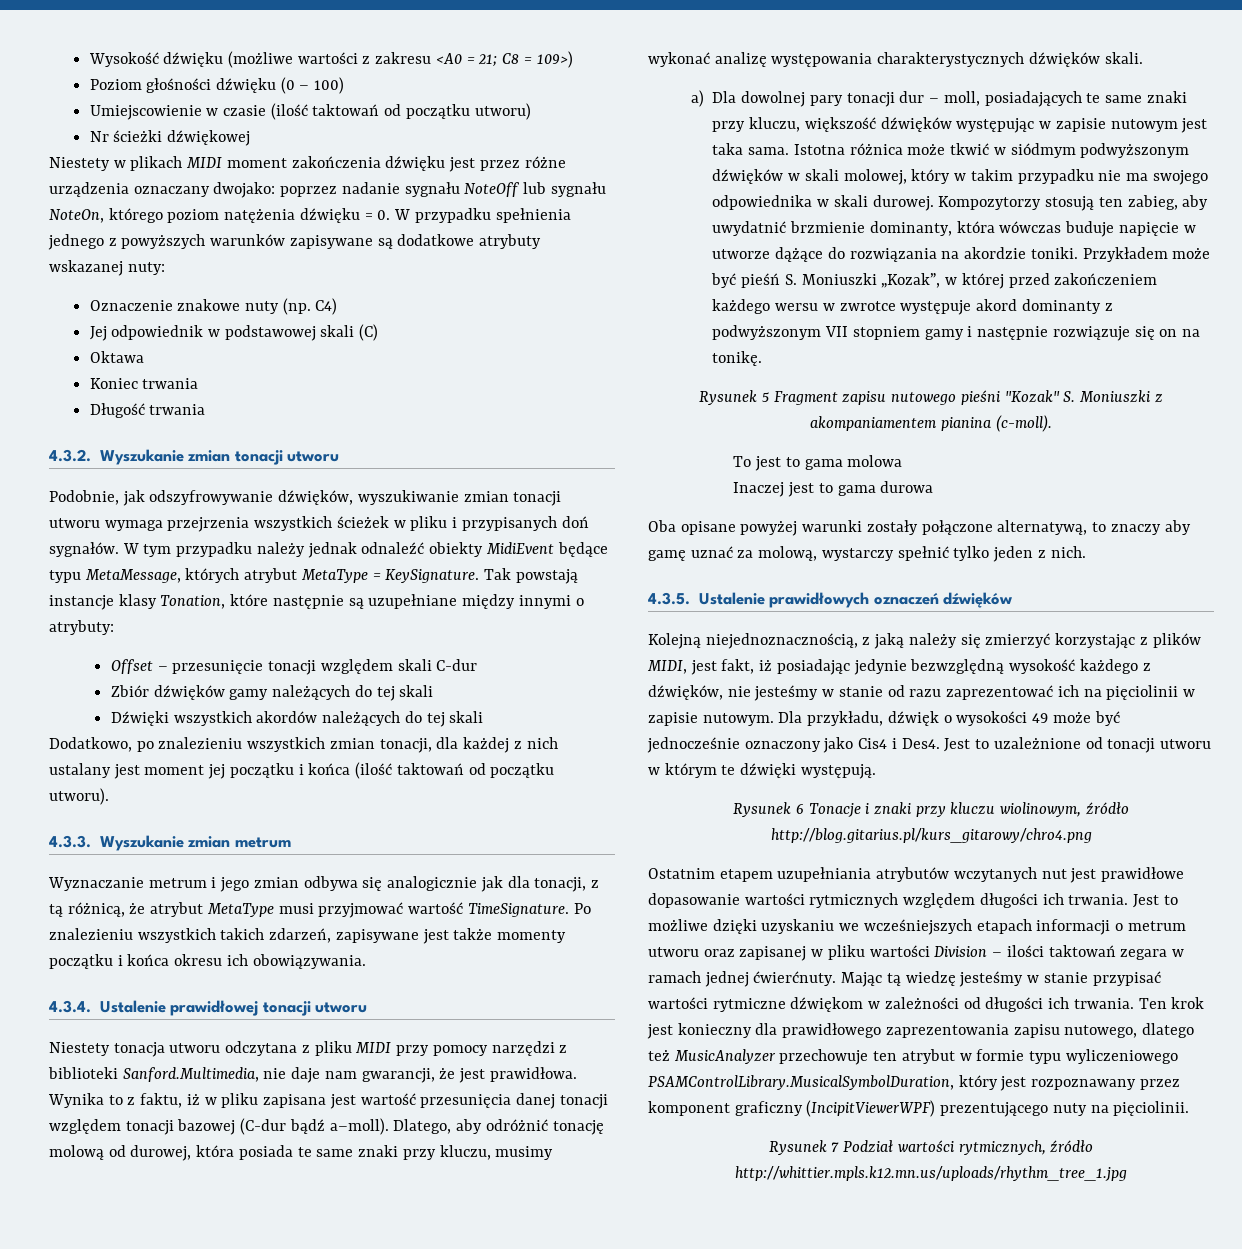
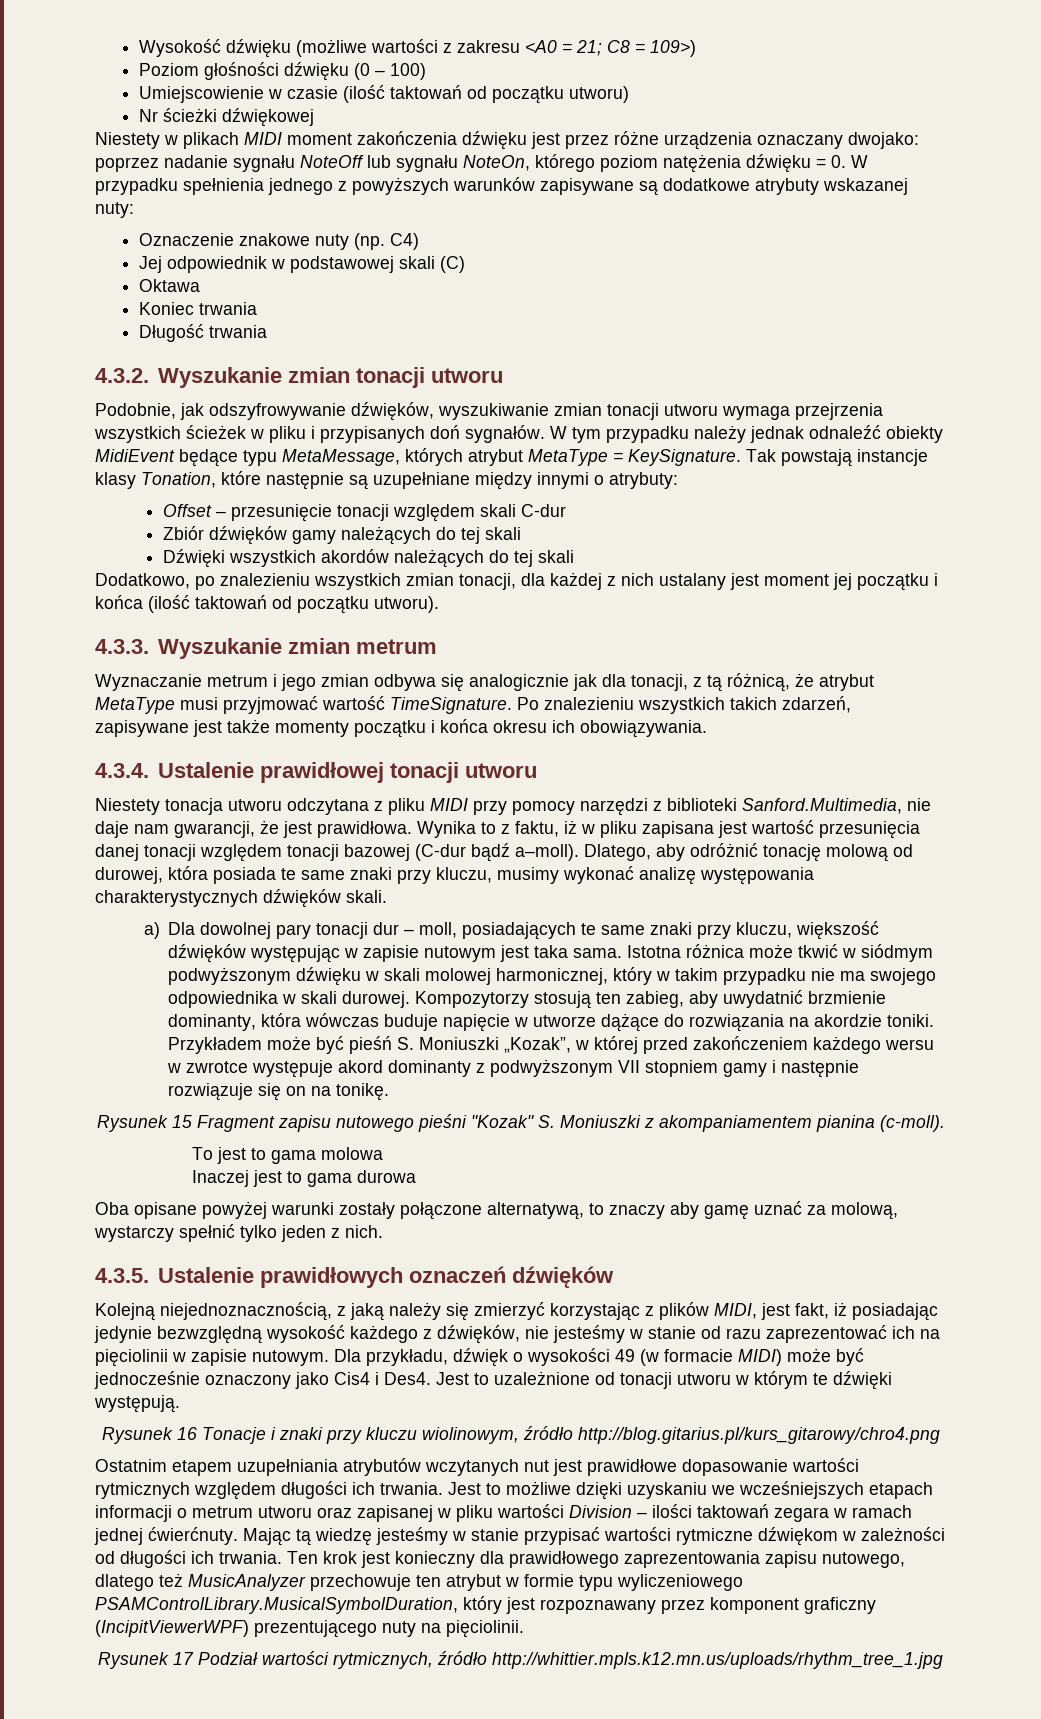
- Istotna różnica może tkwić w siódmym podwyższonym dźwięków w skali molowej, który w takim przypadku nie ma swojego odpowiednika w skali durowej.
+ Istotna różnica może tkwić w siódmym podwyższonym dźwięku w skali molowej harmonicznej, który w takim przypadku nie ma swojego odpowiednika w skali durowej.
- Rysunek 5 Fragment zapisu nutowego pieśni "Kozak" S. Moniuszki z akompaniamentem pianina (c-moll).
+ Rysunek 15 Fragment zapisu nutowego pieśni "Kozak" S. Moniuszki z akompaniamentem pianina (c-moll).
- Dla przykładu, dźwięk o wysokości 49 może być jednocześnie oznaczony jako Cis4 i Des4.
+ Dla przykładu, dźwięk o wysokości 49 (w formacie MIDI) może być jednocześnie oznaczony jako Cis4 i Des4.
- Rysunek 6 Tonacje i znaki przy kluczu wiolinowym, źródło http://blog.gitarius.pl/kurs_gitarowy/chro4.png
+ Rysunek 16 Tonacje i znaki przy kluczu wiolinowym, źródło http://blog.gitarius.pl/kurs_gitarowy/chro4.png
- Rysunek 7 Podział wartości rytmicznych, źródło http://whittier.mpls.k12.mn.us/uploads/rhythm_tree_1.jpg
+ Rysunek 17 Podział wartości rytmicznych, źródło http://whittier.mpls.k12.mn.us/uploads/rhythm_tree_1.jpg

